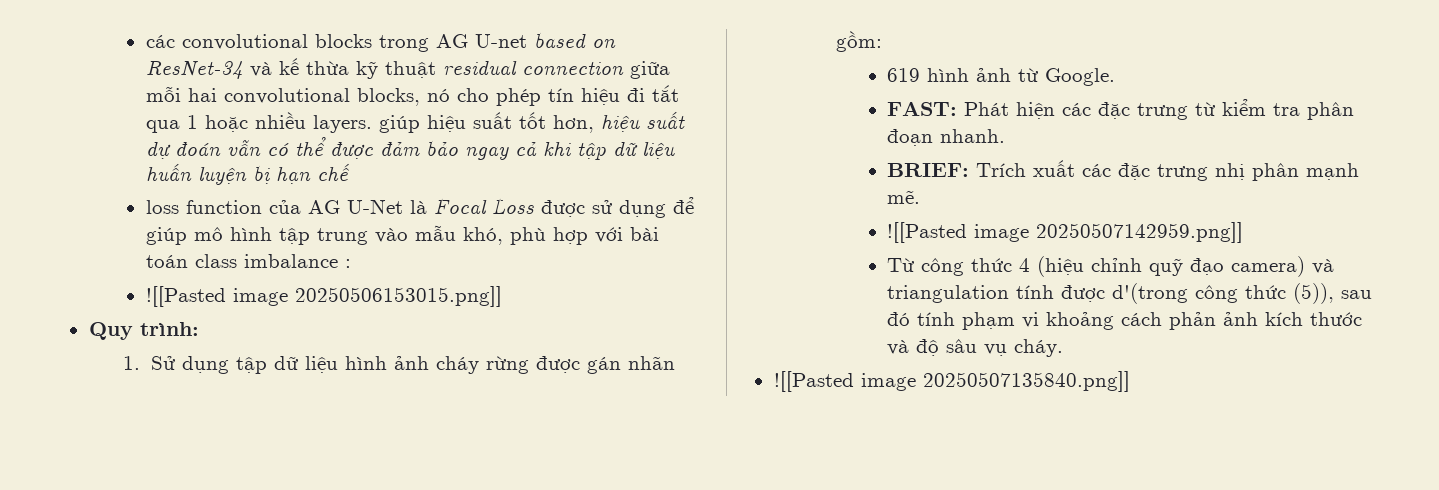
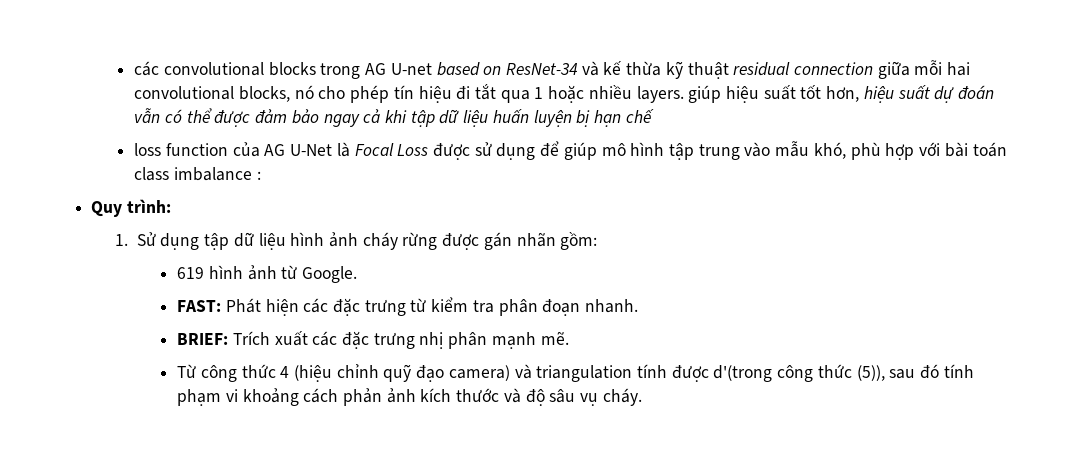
- ![[Pasted image 20250506153015.png]]
- ![[Pasted image 20250507142959.png]]
- ![[Pasted image 20250507135840.png]]

